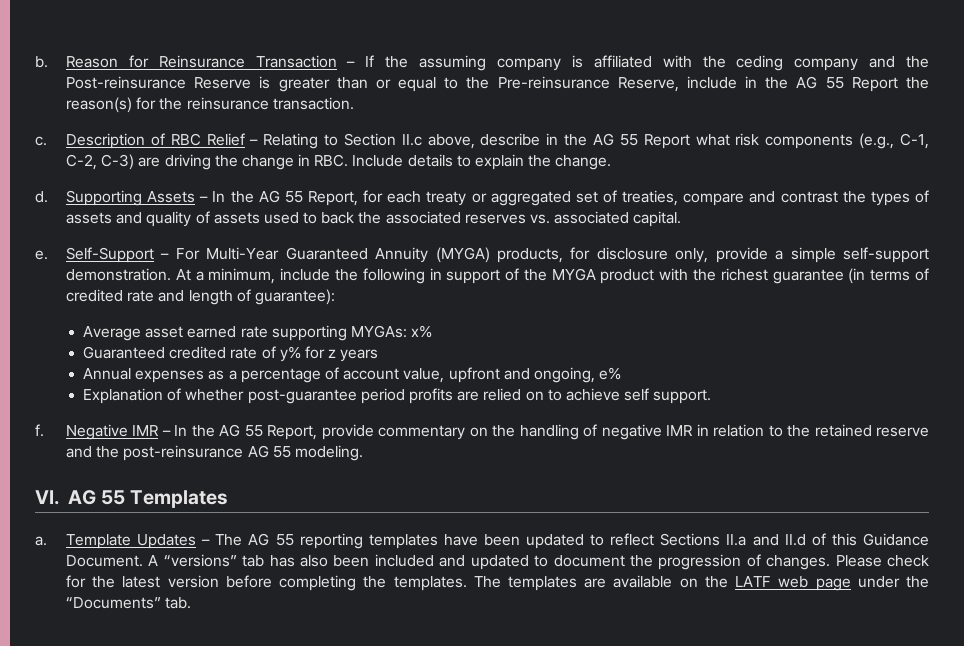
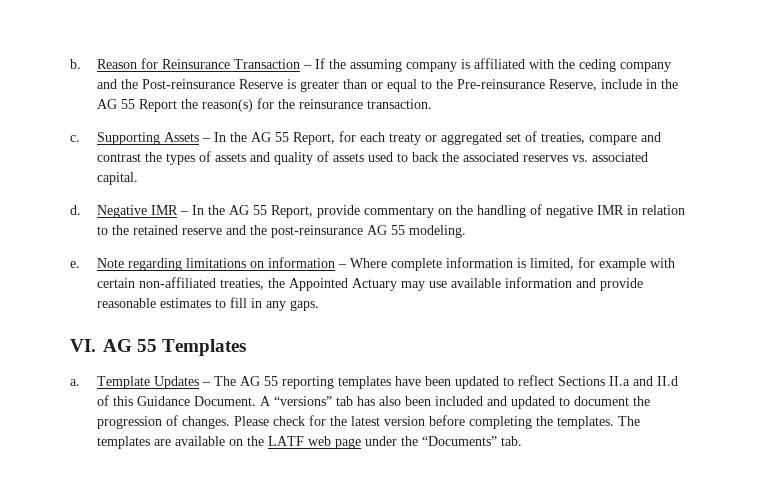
- Description of RBC Relief – Relating to Section II.c above, describe in the AG 55 Report what risk components (e.g., C-1, C-2, C-3) are driving the change in RBC. Include details to explain the change.
- d.
- e. Self-Support – For Multi-Year Guaranteed Annuity (MYGA) products, for disclosure only, provide a simple self-support demonstration. At a minimum, include the following in support of the MYGA product with the richest guarantee (in terms of credited rate and length of guarantee):
- Average asset earned rate supporting MYGAs: x%
- Guaranteed credited rate of y% for z years
- Annual expenses as a percentage of account value, upfront and ongoing, e%
- Explanation of whether post-guarantee period profits are relied on to achieve self support.
- f.
+ d.
+ e. Note regarding limitations on information – Where complete information is limited, for example with certain non-affiliated treaties, the Appointed Actuary may use available information and provide reasonable estimates to fill in any gaps.

